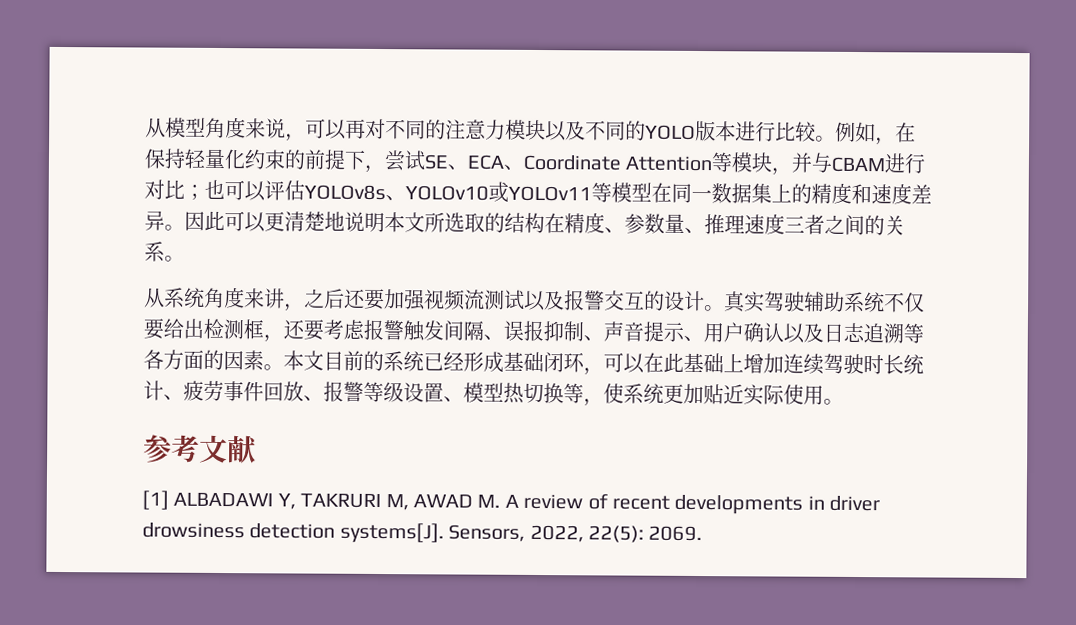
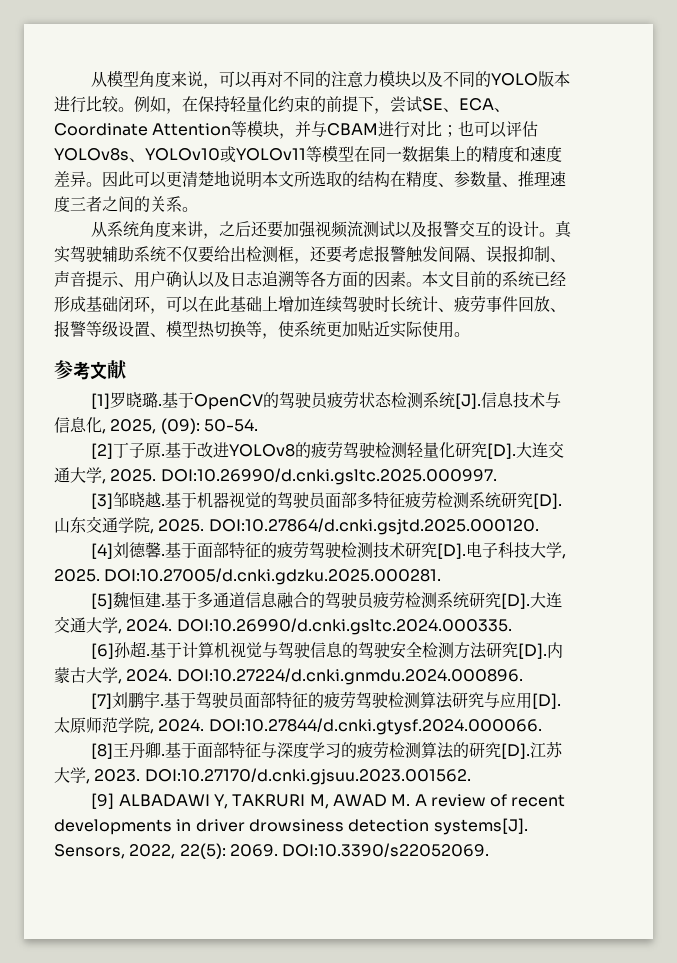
- [1] ALBADAWI Y, TAKRURI M, AWAD M. A review of recent developments in driver drowsiness detection systems[J].
+ [1]罗晓璐.基于OpenCV的驾驶员疲劳状态检测系统[J].信息技术与信息化, 2025, (09): 50-54.
+ [2]丁子原.基于改进YOLOv8的疲劳驾驶检测轻量化研究[D].大连交通大学, 2025. DOI:10.26990/d.cnki.gsltc.2025.000997.
+ [3]邹晓越.基于机器视觉的驾驶员面部多特征疲劳检测系统研究[D].山东交通学院, 2025. DOI:10.27864/d.cnki.gsjtd.2025.000120.
+ [4]刘德馨.基于面部特征的疲劳驾驶检测技术研究[D].电子科技大学, 2025. DOI:10.27005/d.cnki.gdzku.2025.000281.
+ [5]魏恒建.基于多通道信息融合的驾驶员疲劳检测系统研究[D].大连交通大学, 2024. DOI:10.26990/d.cnki.gsltc.2024.000335.
+ [6]孙超.基于计算机视觉与驾驶信息的驾驶安全检测方法研究[D].内蒙古大学, 2024. DOI:10.27224/d.cnki.gnmdu.2024.000896.
+ [7]刘鹏宇.基于驾驶员面部特征的疲劳驾驶检测算法研究与应用[D].太原师范学院, 2024. DOI:10.27844/d.cnki.gtysf.2024.000066.
+ [8]王丹卿.基于面部特征与深度学习的疲劳检测算法的研究[D].江苏大学, 2023. DOI:10.27170/d.cnki.gjsuu.2023.001562.
+ [9] ALBADAWI Y, TAKRURI M, AWAD M. A review of recent developments in driver drowsiness detection systems[J].
+ DOI:10.3390/s22052069.

